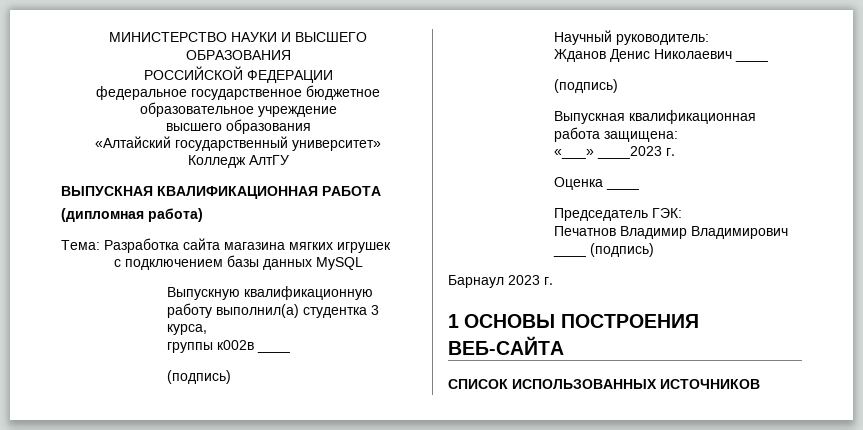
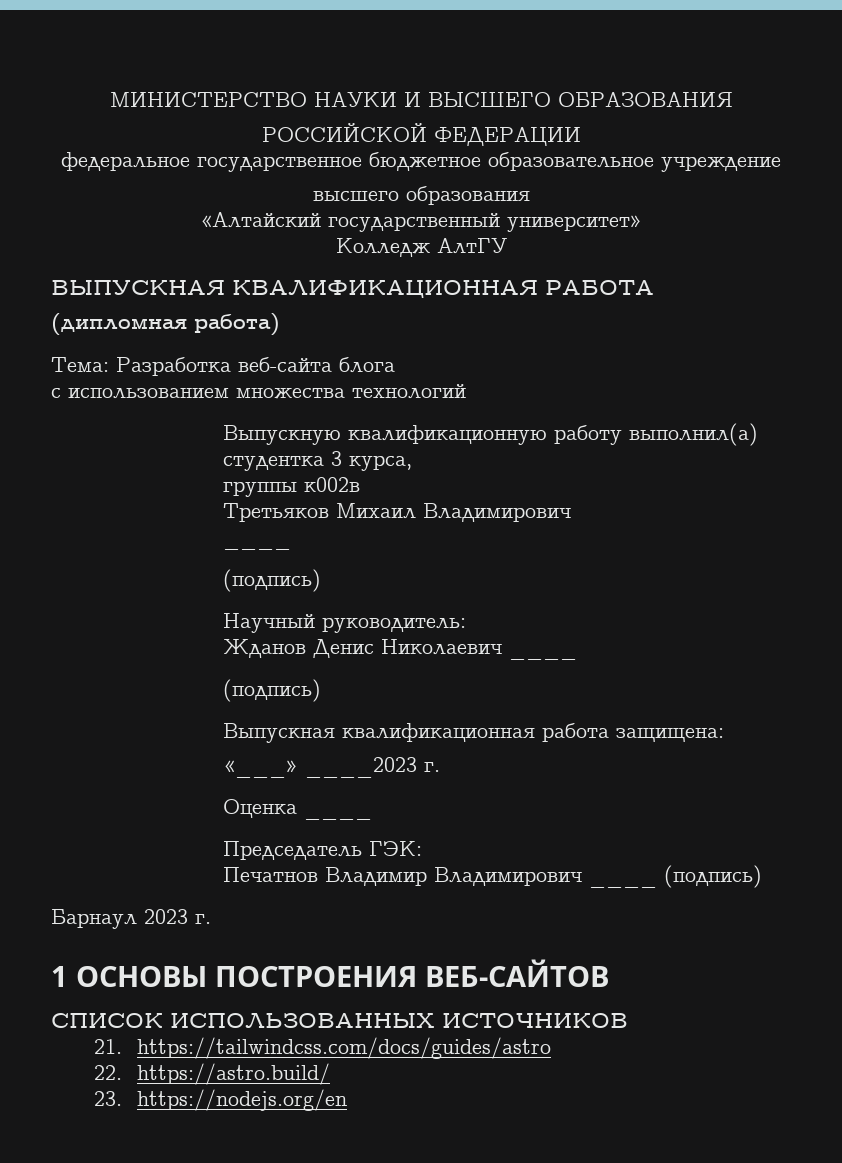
- Тема: Разработка сайта магазина мягких игрушек
- с подключением базы данных MySQL
+ Тема: Разработка веб-сайта блога
+ с использованием множества технологий
- группы к002в ____
+ группы к002в
+ Третьяков Михаил Владимирович
+ ____
- 1 ОСНОВЫ ПОСТРОЕНИЯ ВЕБ-САЙТА
+ 1 ОСНОВЫ ПОСТРОЕНИЯ ВЕБ-САЙТОВ
+ 21. https://tailwindcss.com/docs/guides/astro
+ 22. https://astro.build/
+ 23. https://nodejs.org/en

